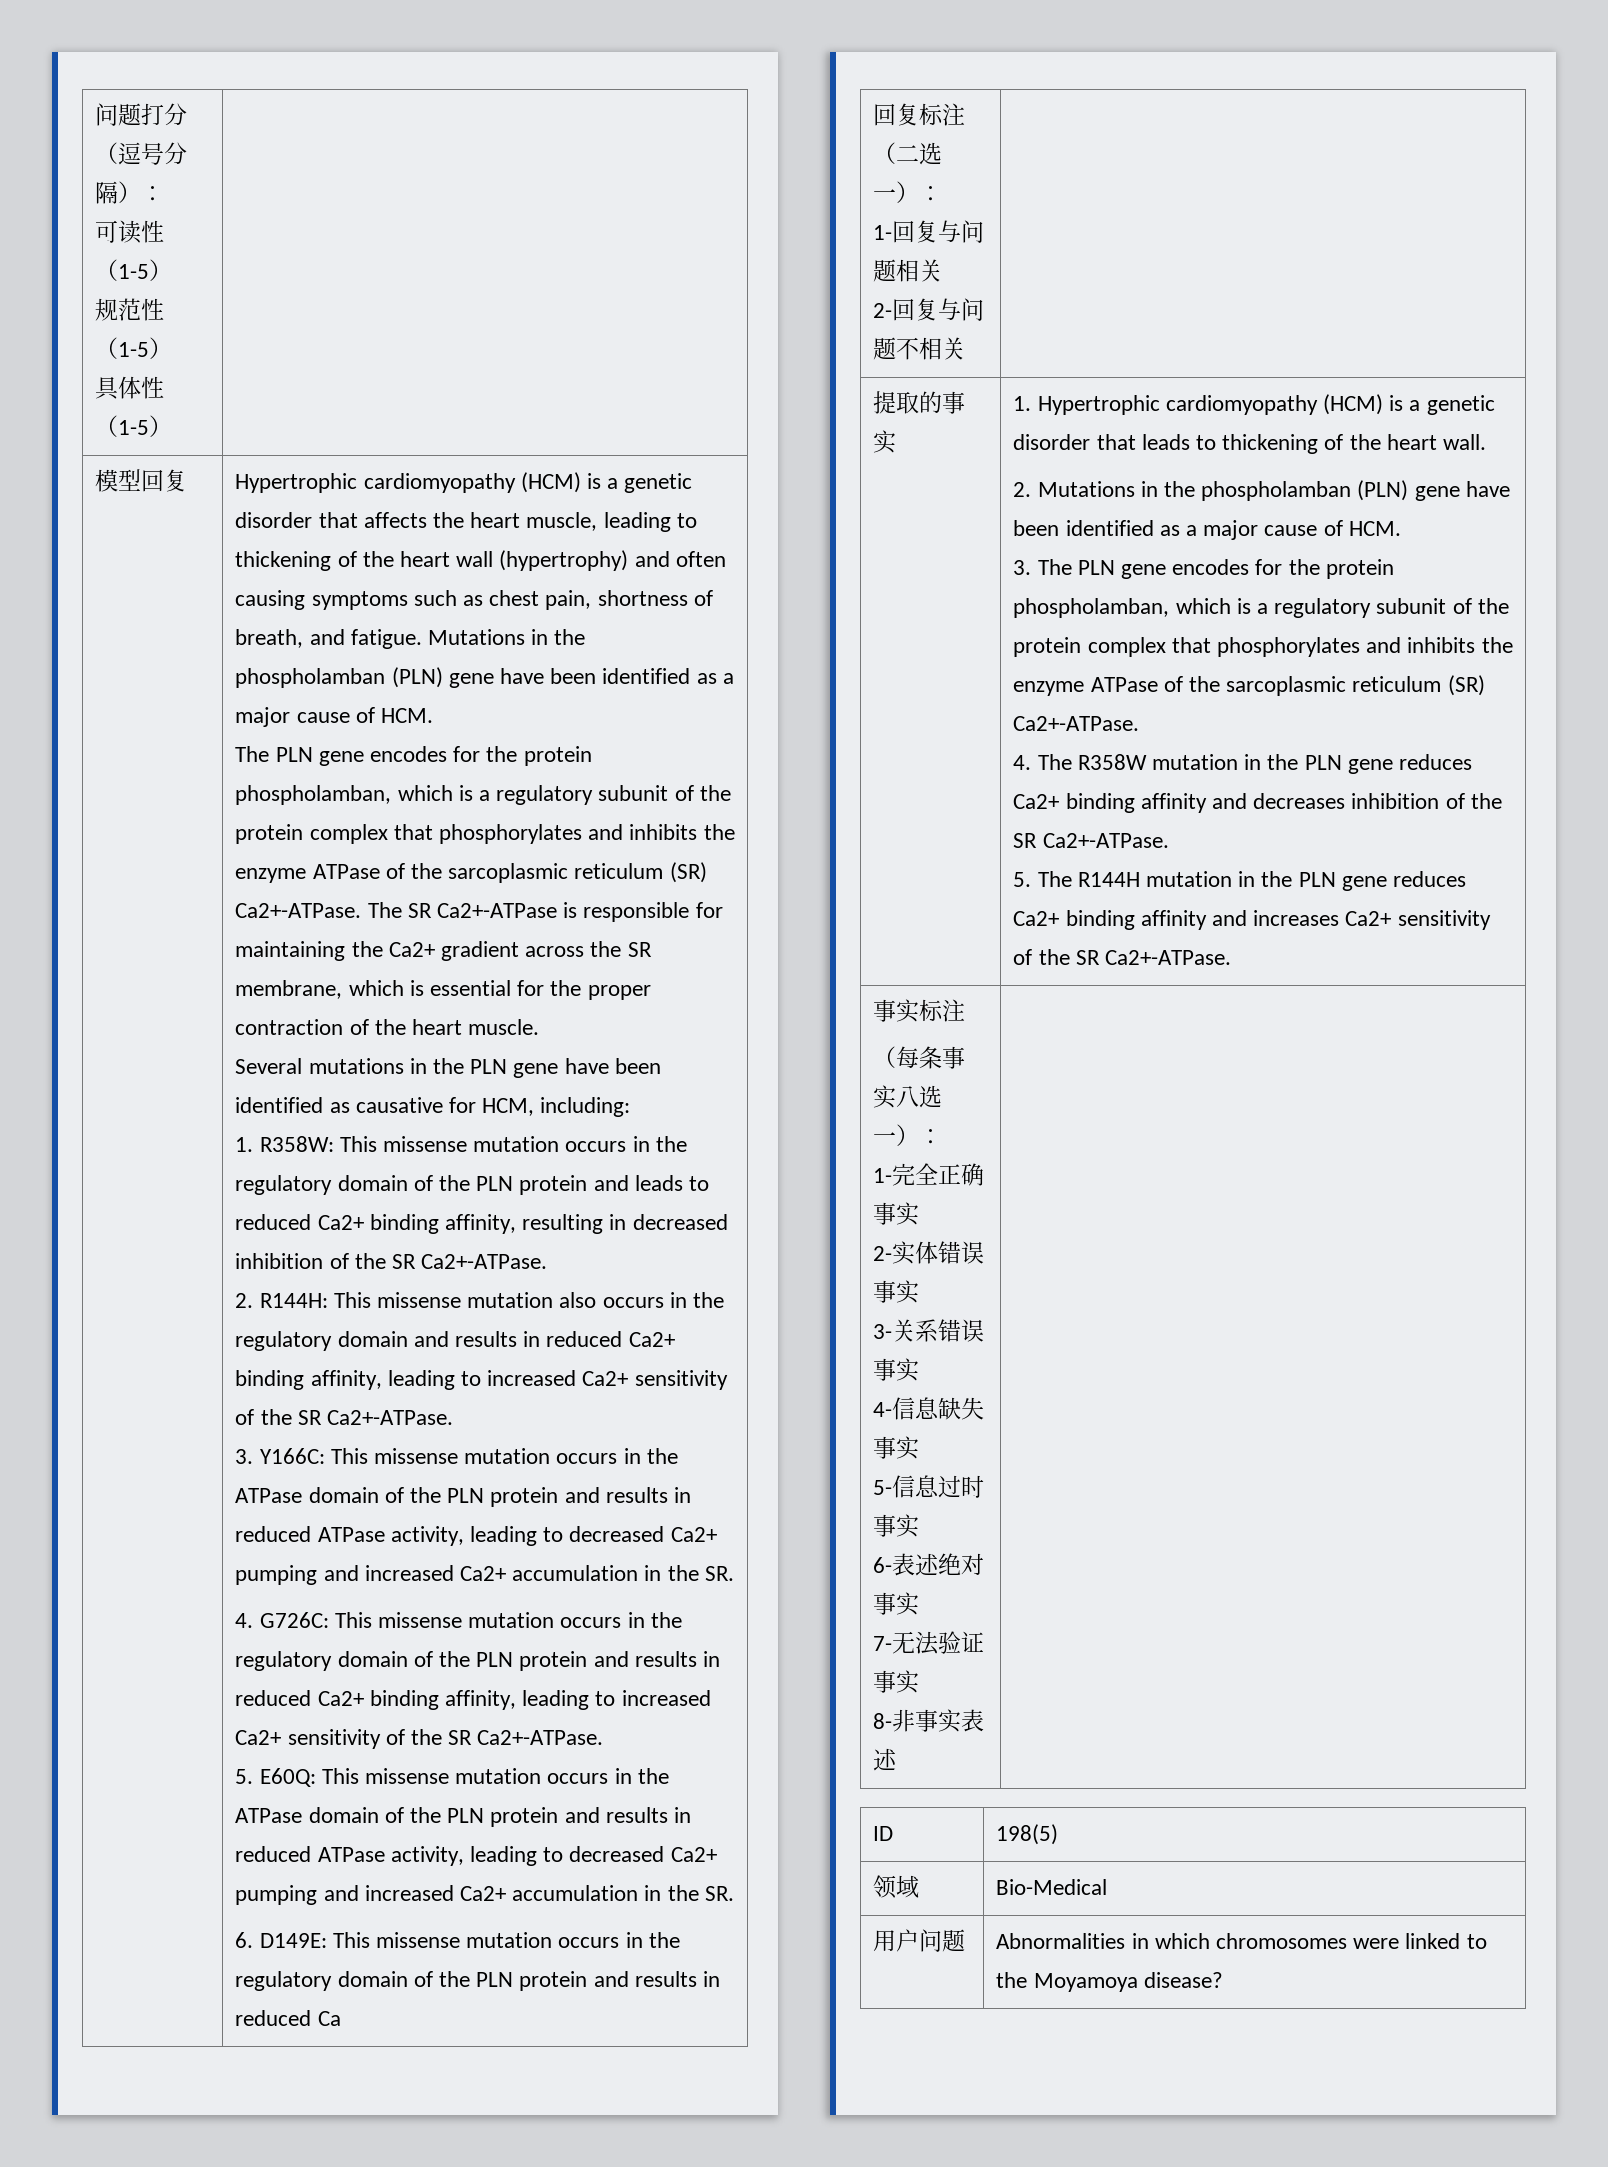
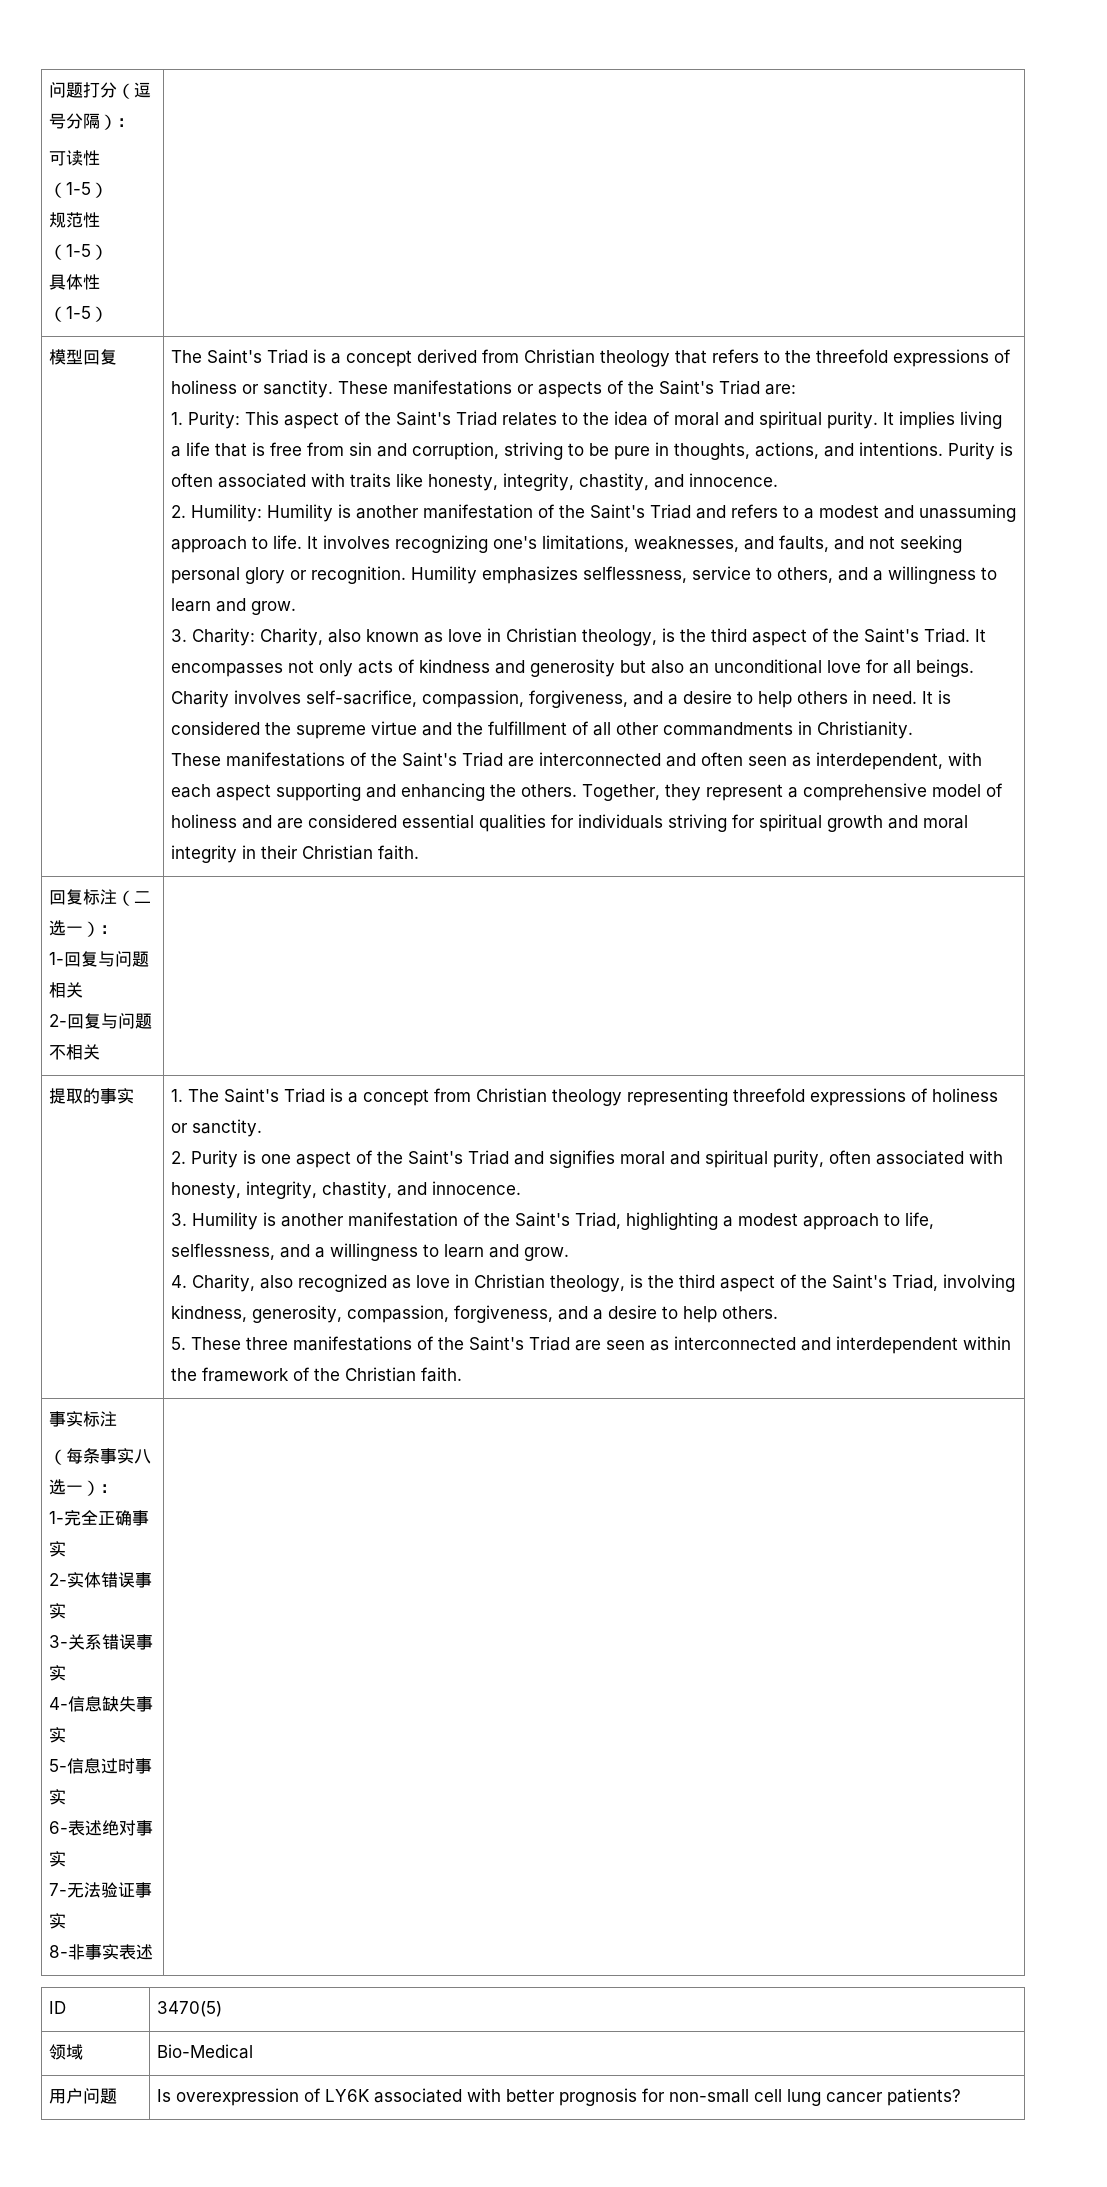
- Hypertrophic cardiomyopathy (HCM) is a genetic disorder that affects the heart muscle, leading to thickening of the heart wall (hypertrophy) and often causing symptoms such as chest pain, shortness of breath, and fatigue. Mutations in the phospholamban (PLN) gene have been identified as a major cause of HCM.
- The PLN gene encodes for the protein phospholamban, which is a regulatory subunit of the protein complex that phosphorylates and inhibits the enzyme ATPase of the sarcoplasmic reticulum (SR) Ca2+-ATPase. The SR Ca2+-ATPase is responsible for maintaining the Ca2+ gradient across the SR membrane, which is essential for the proper contraction of the heart muscle.
- Several mutations in the PLN gene have been identified as causative for HCM, including:
- 1. R358W: This missense mutation occurs in the regulatory domain of the PLN protein and leads to reduced Ca2+ binding affinity, resulting in decreased inhibition of the SR Ca2+-ATPase.
- 2. R144H: This missense mutation also occurs in the regulatory domain and results in reduced Ca2+ binding affinity, leading to increased Ca2+ sensitivity of the SR Ca2+-ATPase.
- 3. Y166C: This missense mutation occurs in the ATPase domain of the PLN protein and results in reduced ATPase activity, leading to decreased Ca2+ pumping and increased Ca2+ accumulation in the SR.
- 4. G726C: This missense mutation occurs in the regulatory domain of the PLN protein and results in reduced Ca2+ binding affinity, leading to increased Ca2+ sensitivity of the SR Ca2+-ATPase.
- 5. E60Q: This missense mutation occurs in the ATPase domain of the PLN protein and results in reduced ATPase activity, leading to decreased Ca2+ pumping and increased Ca2+ accumulation in the SR.
- 6. D149E: This missense mutation occurs in the regulatory domain of the PLN protein and results in reduced Ca
+ The Saint's Triad is a concept derived from Christian theology that refers to the threefold expressions of holiness or sanctity. These manifestations or aspects of the Saint's Triad are:
+ 1. Purity: This aspect of the Saint's Triad relates to the idea of moral and spiritual purity. It implies living a life that is free from sin and corruption, striving to be pure in thoughts, actions, and intentions. Purity is often associated with traits like honesty, integrity, chastity, and innocence.
+ 2. Humility: Humility is another manifestation of the Saint's Triad and refers to a modest and unassuming approach to life. It involves recognizing one's limitations, weaknesses, and faults, and not seeking personal glory or recognition. Humility emphasizes selflessness, service to others, and a willingness to learn and grow.
+ 3. Charity: Charity, also known as love in Christian theology, is the third aspect of the Saint's Triad. It encompasses not only acts of kindness and generosity but also an unconditional love for all beings. Charity involves self-sacrifice, compassion, forgiveness, and a desire to help others in need. It is considered the supreme virtue and the fulfillment of all other commandments in Christianity.
+ These manifestations of the Saint's Triad are interconnected and often seen as interdependent, with each aspect supporting and enhancing the others. Together, they represent a comprehensive model of holiness and are considered essential qualities for individuals striving for spiritual growth and moral integrity in their Christian faith.
- 1. Hypertrophic cardiomyopathy (HCM) is a genetic disorder that leads to thickening of the heart wall.
- 2. Mutations in the phospholamban (PLN) gene have been identified as a major cause of HCM.
- 3. The PLN gene encodes for the protein phospholamban, which is a regulatory subunit of the protein complex that phosphorylates and inhibits the enzyme ATPase of the sarcoplasmic reticulum (SR) Ca2+-ATPase.
- 4. The R358W mutation in the PLN gene reduces Ca2+ binding affinity and decreases inhibition of the SR Ca2+-ATPase.
- 5. The R144H mutation in the PLN gene reduces Ca2+ binding affinity and increases Ca2+ sensitivity of the SR Ca2+-ATPase.
+ 1. The Saint's Triad is a concept from Christian theology representing threefold expressions of holiness or sanctity.
+ 2. Purity is one aspect of the Saint's Triad and signifies moral and spiritual purity, often associated with honesty, integrity, chastity, and innocence.
+ 3. Humility is another manifestation of the Saint's Triad, highlighting a modest approach to life, selflessness, and a willingness to learn and grow.
+ 4. Charity, also recognized as love in Christian theology, is the third aspect of the Saint's Triad, involving kindness, generosity, compassion, forgiveness, and a desire to help others.
+ 5. These three manifestations of the Saint's Triad are seen as interconnected and interdependent within the framework of the Christian faith.
- ID | 198(5)
+ ID | 3470(5)
- 用户问题 | Abnormalities in which chromosomes were linked to the Moyamoya disease?
+ 用户问题 | Is overexpression of LY6K associated with better prognosis for non-small cell lung cancer patients?

